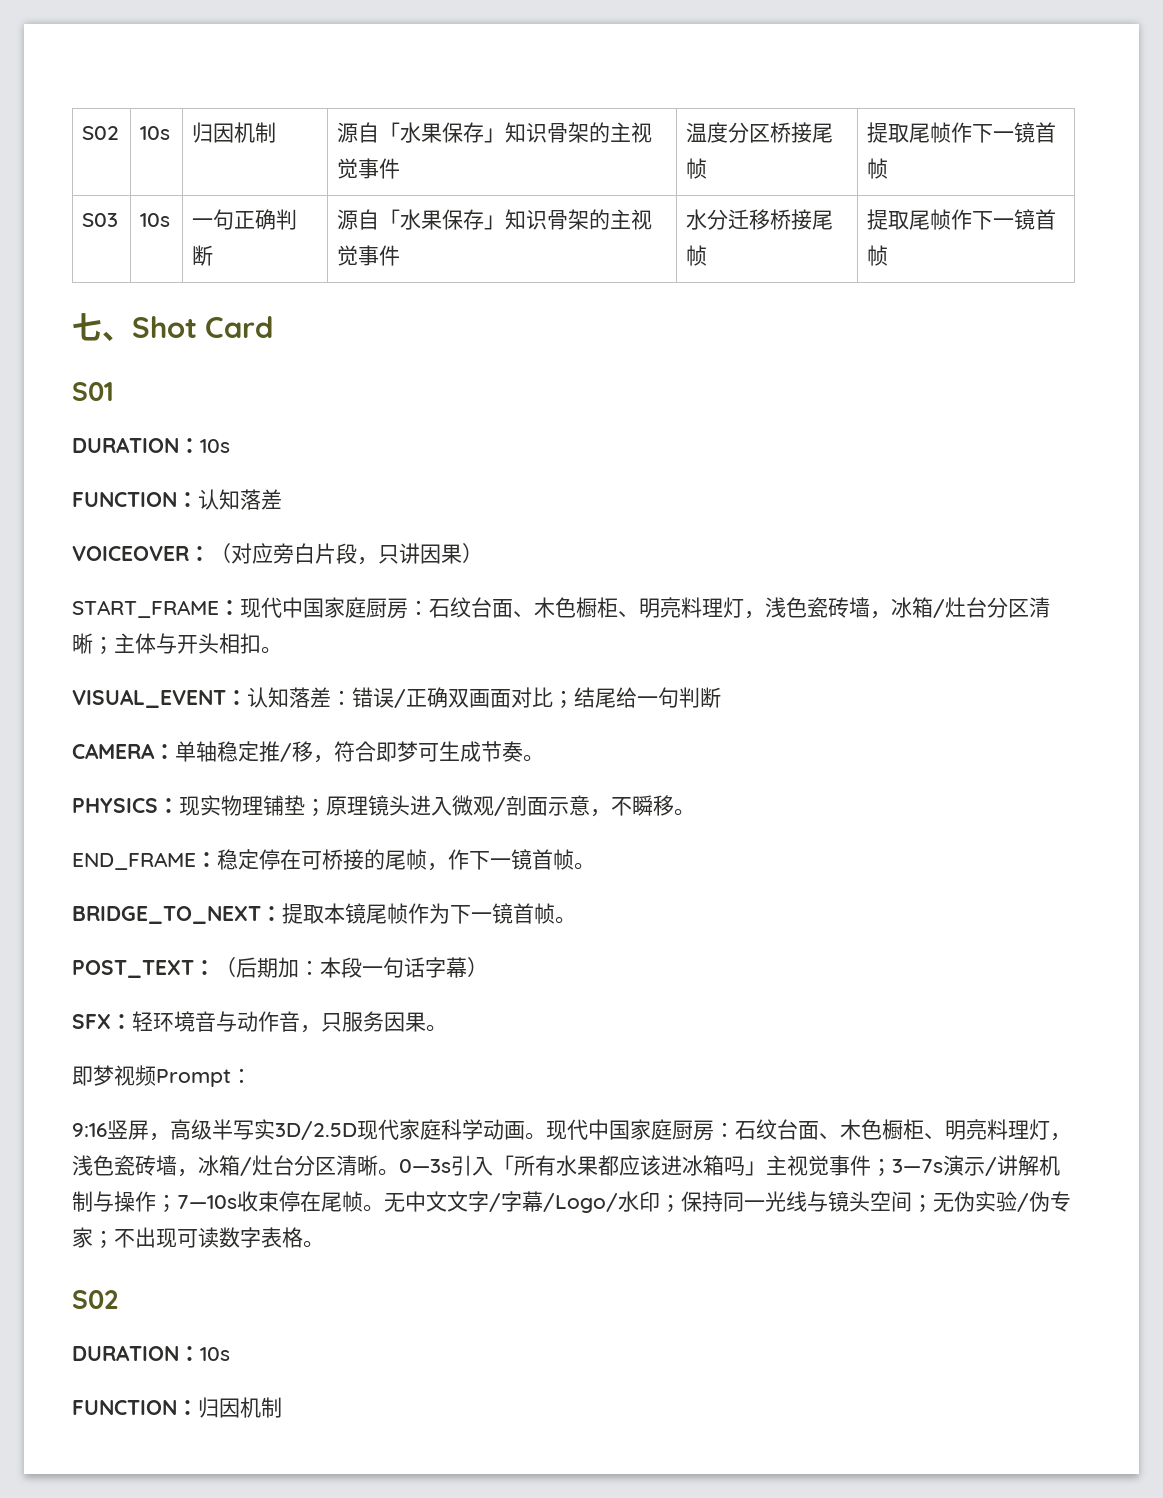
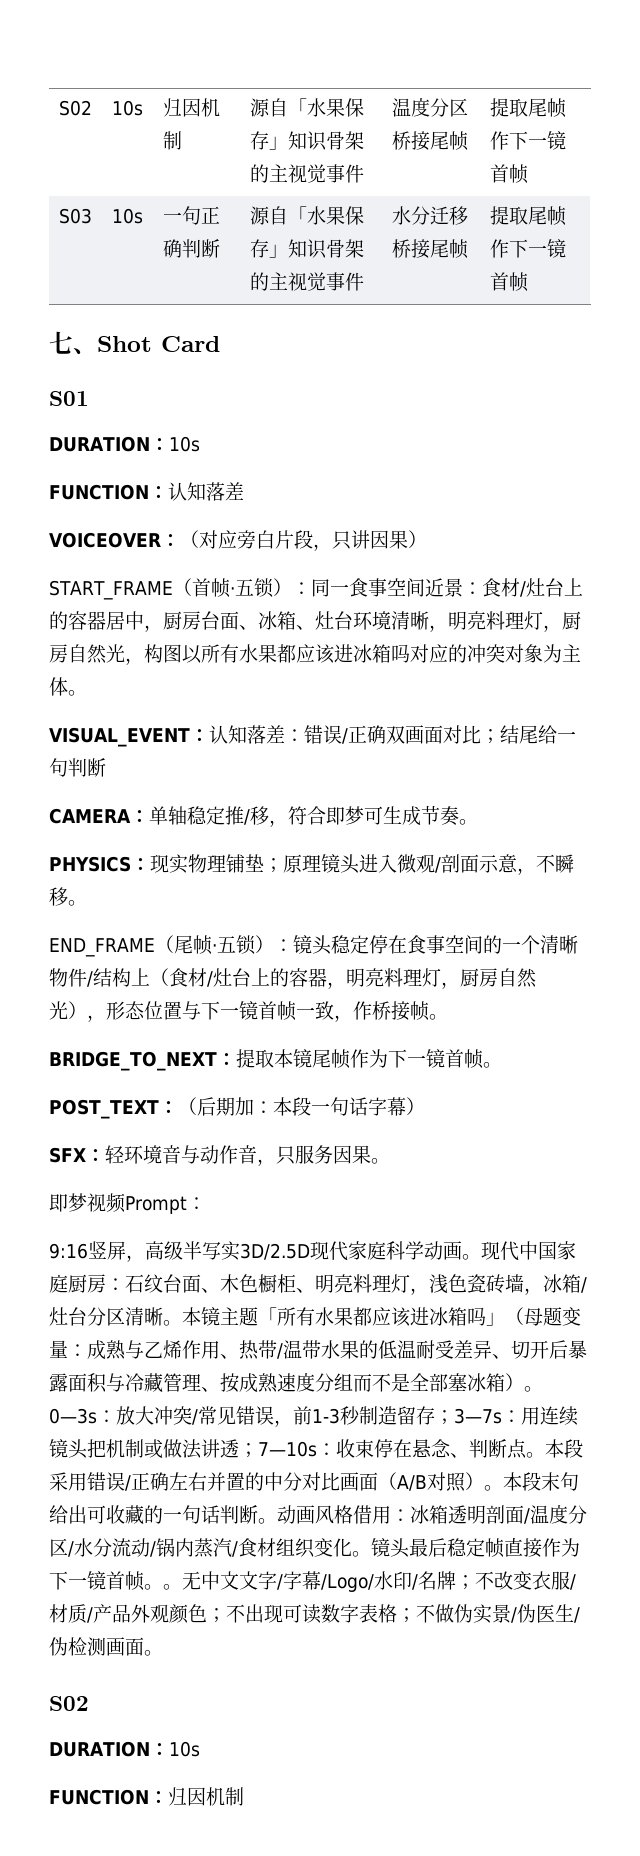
- START_FRAME：现代中国家庭厨房：石纹台面、木色橱柜、明亮料理灯，浅色瓷砖墙，冰箱/灶台分区清晰；主体与开头相扣。
+ START_FRAME（首帧·五锁）：同一食事空间近景：食材/灶台上的容器居中，厨房台面、冰箱、灶台环境清晰，明亮料理灯，厨房自然光，构图以所有水果都应该进冰箱吗对应的冲突对象为主体。
- END_FRAME：稳定停在可桥接的尾帧，作下一镜首帧。
+ END_FRAME（尾帧·五锁）：镜头稳定停在食事空间的一个清晰物件/结构上（食材/灶台上的容器，明亮料理灯，厨房自然光），形态位置与下一镜首帧一致，作桥接帧。
- 0—3s引入「所有水果都应该进冰箱吗」主视觉事件；3—7s演示/讲解机制与操作；7—10s收束停在尾帧。
+ 本镜主题「所有水果都应该进冰箱吗」（母题变量：成熟与乙烯作用、热带/温带水果的低温耐受差异、切开后暴露面积与冷藏管理、按成熟速度分组而不是全部塞冰箱）。0—3s：放大冲突/常见错误，前1-3秒制造留存；3—7s：用连续镜头把机制或做法讲透；7—10s：收束停在悬念、判断点。本段采用错误/正确左右并置的中分对比画面（A/B对照）。本段末句给出可收藏的一句话判断。动画风格借用：冰箱透明剖面/温度分区/水分流动/锅内蒸汽/食材组织变化。镜头最后稳定帧直接作为下一镜首帧。。
- 无中文文字/字幕/Logo/水印；保持同一光线与镜头空间；无伪实验/伪专家；不出现可读数字表格。
+ 无中文文字/字幕/Logo/水印/名牌；不改变衣服/材质/产品外观颜色；不出现可读数字表格；不做伪实景/伪医生/伪检测画面。

